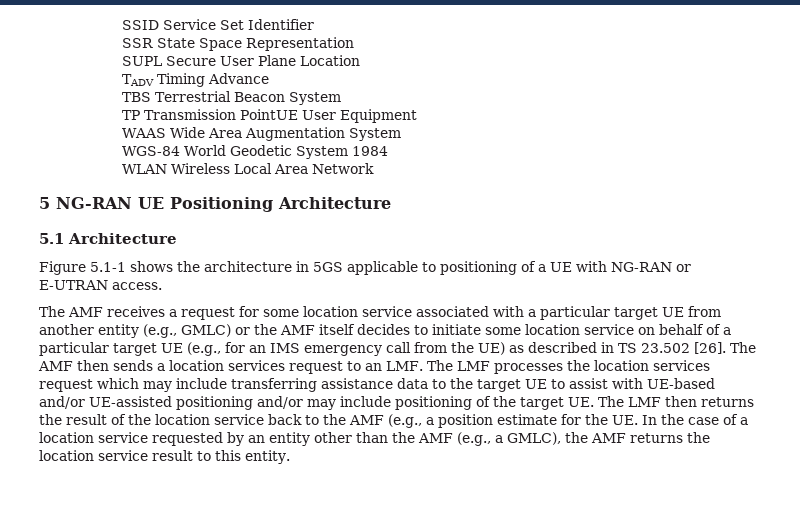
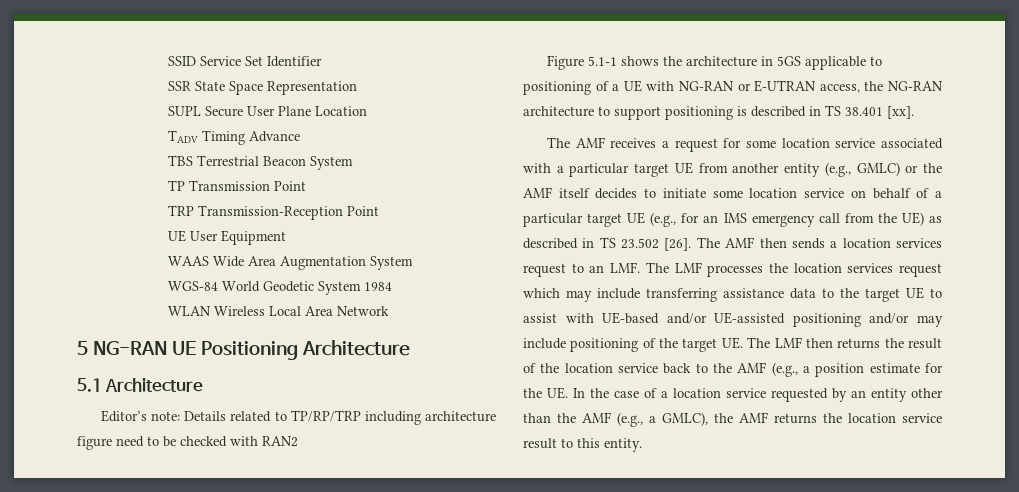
- TP Transmission PointUE User Equipment
+ TP Transmission Point
+ TRP Transmission-Reception Point
+ UE User Equipment
+ Editor’s note: Details related to TP/RP/TRP including architecture figure need to be checked with RAN2
- Figure 5.1-1 shows the architecture in 5GS applicable to positioning of a UE with NG-RAN or E-UTRAN access.
+ Figure 5.1-1 shows the architecture in 5GS applicable to positioning of a UE with NG-RAN or E-UTRAN access, the NG-RAN architecture to support positioning is described in TS 38.401 [xx].

